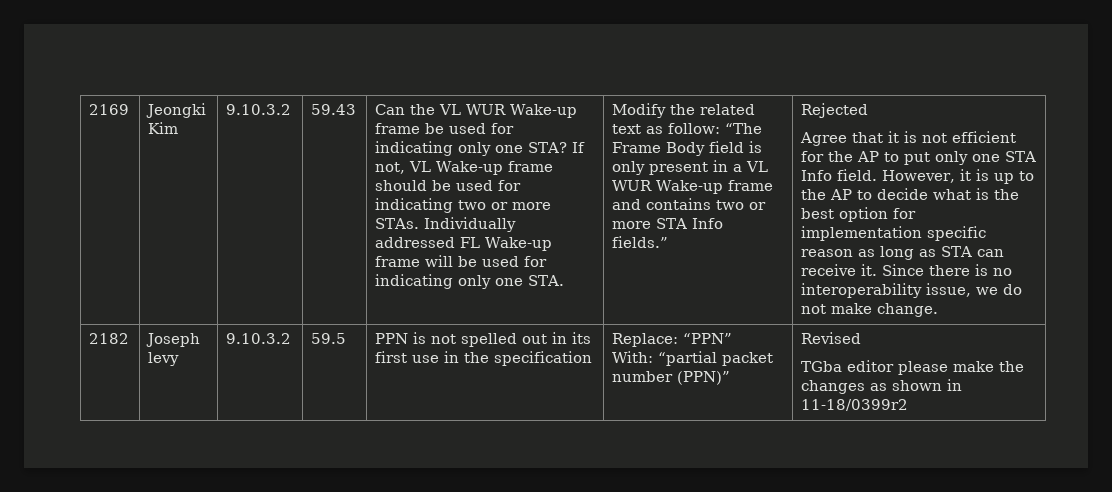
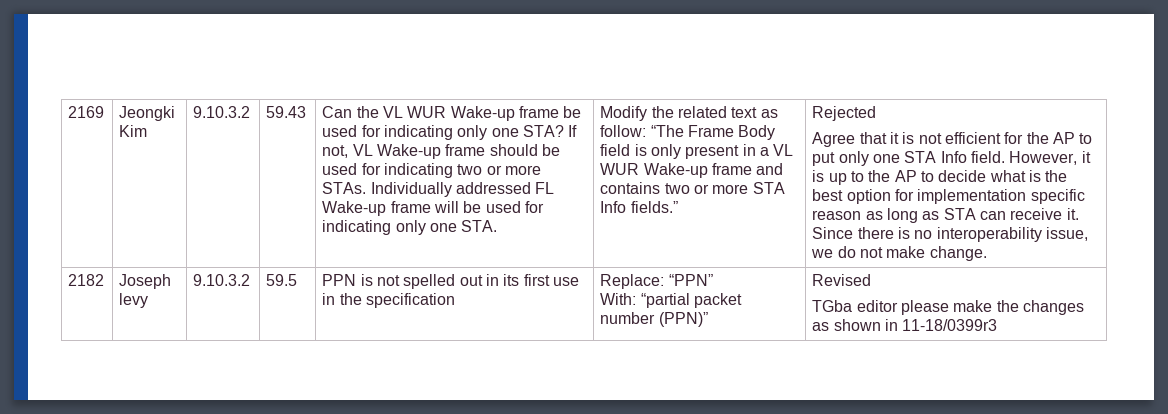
  2182 | Joseph levy | 9.10.3.2 | 59.5 | PPN is not spelled out in its first use in the specification | Replace: “PPN”
  With: “partial packet number (PPN)” | Revised
- TGba editor please make the changes as shown in 11-18/0399r2
+ TGba editor please make the changes as shown in 11-18/0399r3

